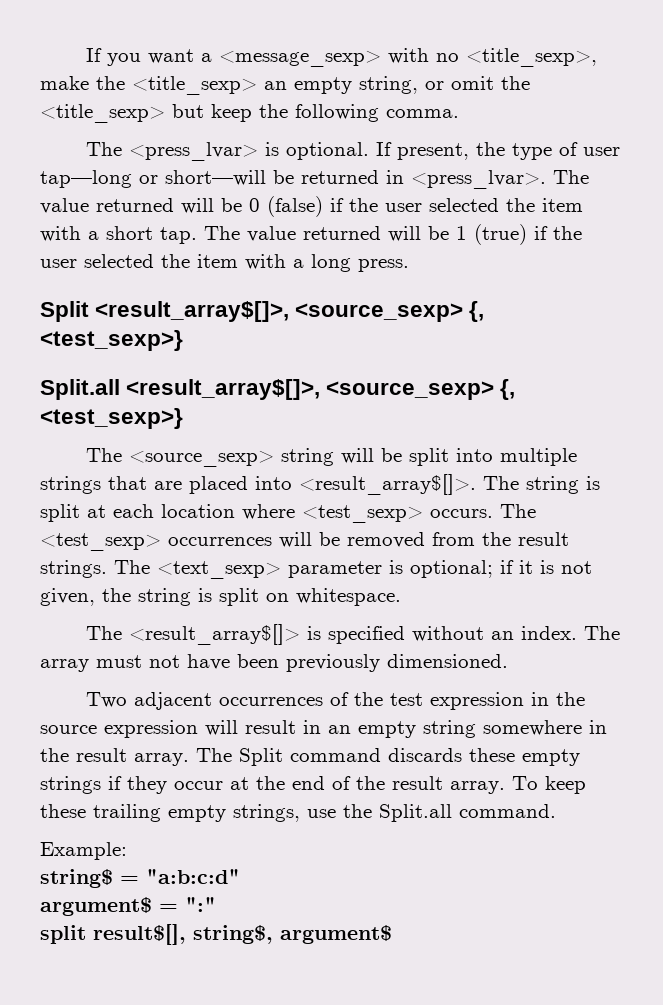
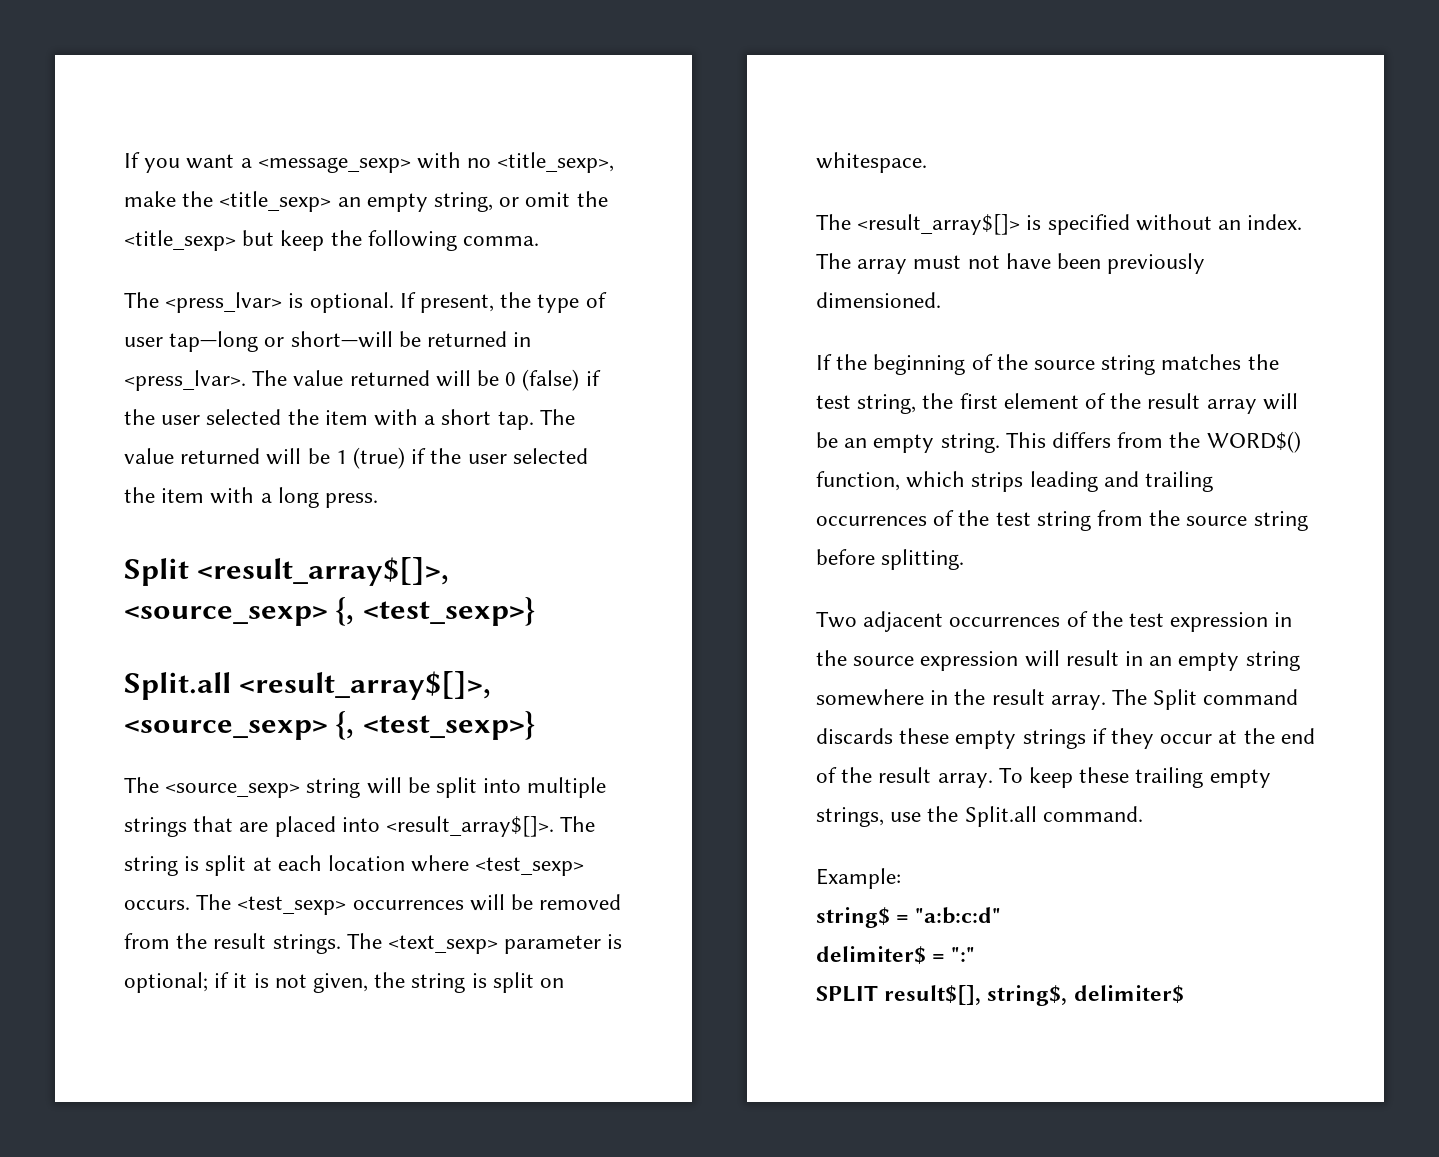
+ If the beginning of the source string matches the test string, the first element of the result array will be an empty string. This differs from the WORD$() function, which strips leading and trailing occurrences of the test string from the source string before splitting.
- argument$ = ":"
+ delimiter$ = ":"
- split result$[], string$, argument$
+ SPLIT result$[], string$, delimiter$

